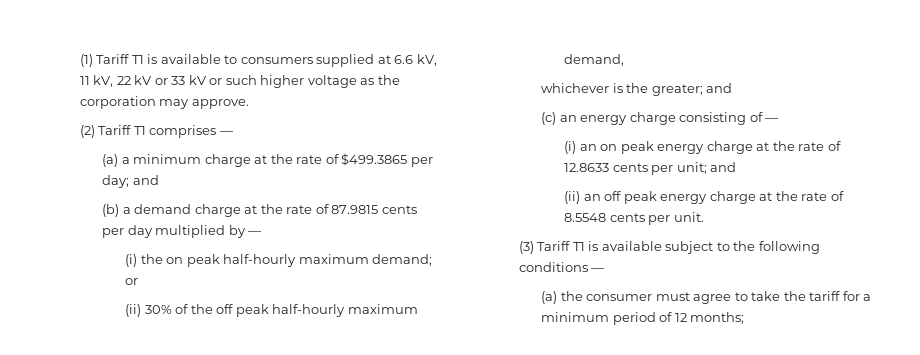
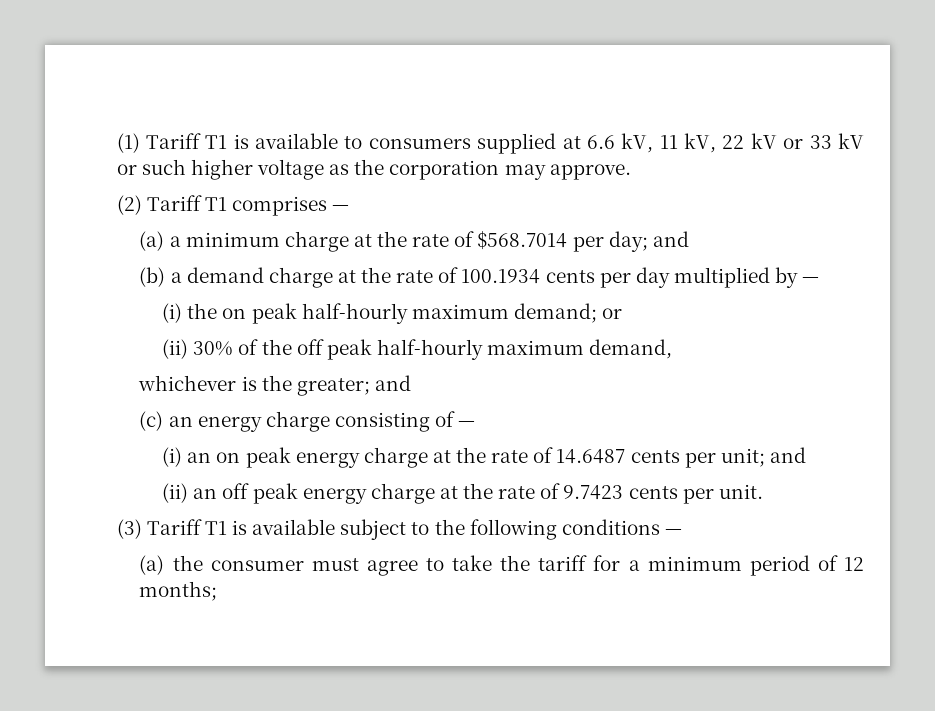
- (a) a minimum charge at the rate of $499.3865 per day; and
+ (a) a minimum charge at the rate of $568.7014 per day; and
- (b) a demand charge at the rate of 87.9815 cents per day multiplied by —
+ (b) a demand charge at the rate of 100.1934 cents per day multiplied by —
- (i) an on peak energy charge at the rate of 12.8633 cents per unit; and
+ (i) an on peak energy charge at the rate of 14.6487 cents per unit; and
- (ii) an off peak energy charge at the rate of 8.5548 cents per unit.
+ (ii) an off peak energy charge at the rate of 9.7423 cents per unit.

